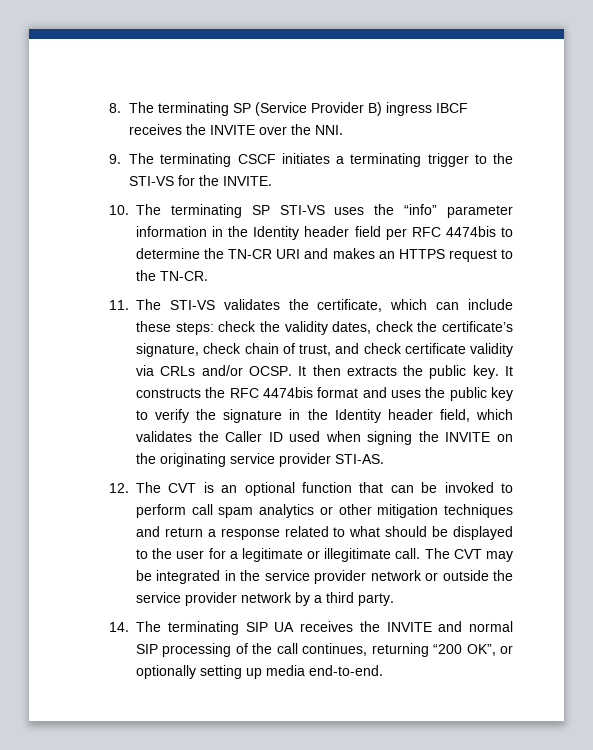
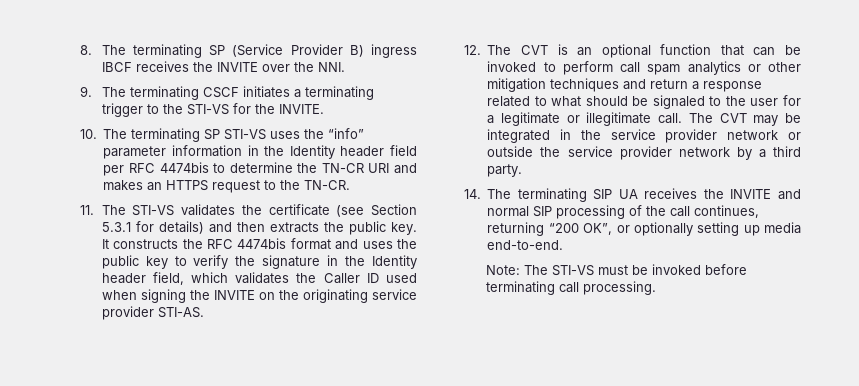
- 11. The STI-VS validates the certificate, which can include these steps: check the validity dates, check the certificate’s signature, check chain of trust, and check certificate validity via CRLs and/or OCSP. It then extracts the public key.
+ 11. The STI-VS validates the certificate (see Section 5.3.1 for details) and then extracts the public key.
- 12. The CVT is an optional function that can be invoked to perform call spam analytics or other mitigation techniques and return a response related to what should be displayed to the user for a legitimate or illegitimate call.
+ 12. The CVT is an optional function that can be invoked to perform call spam analytics or other mitigation techniques and return a response related to what should be signaled to the user for a legitimate or illegitimate call.
+ Note: The STI-VS must be invoked before terminating call processing.

